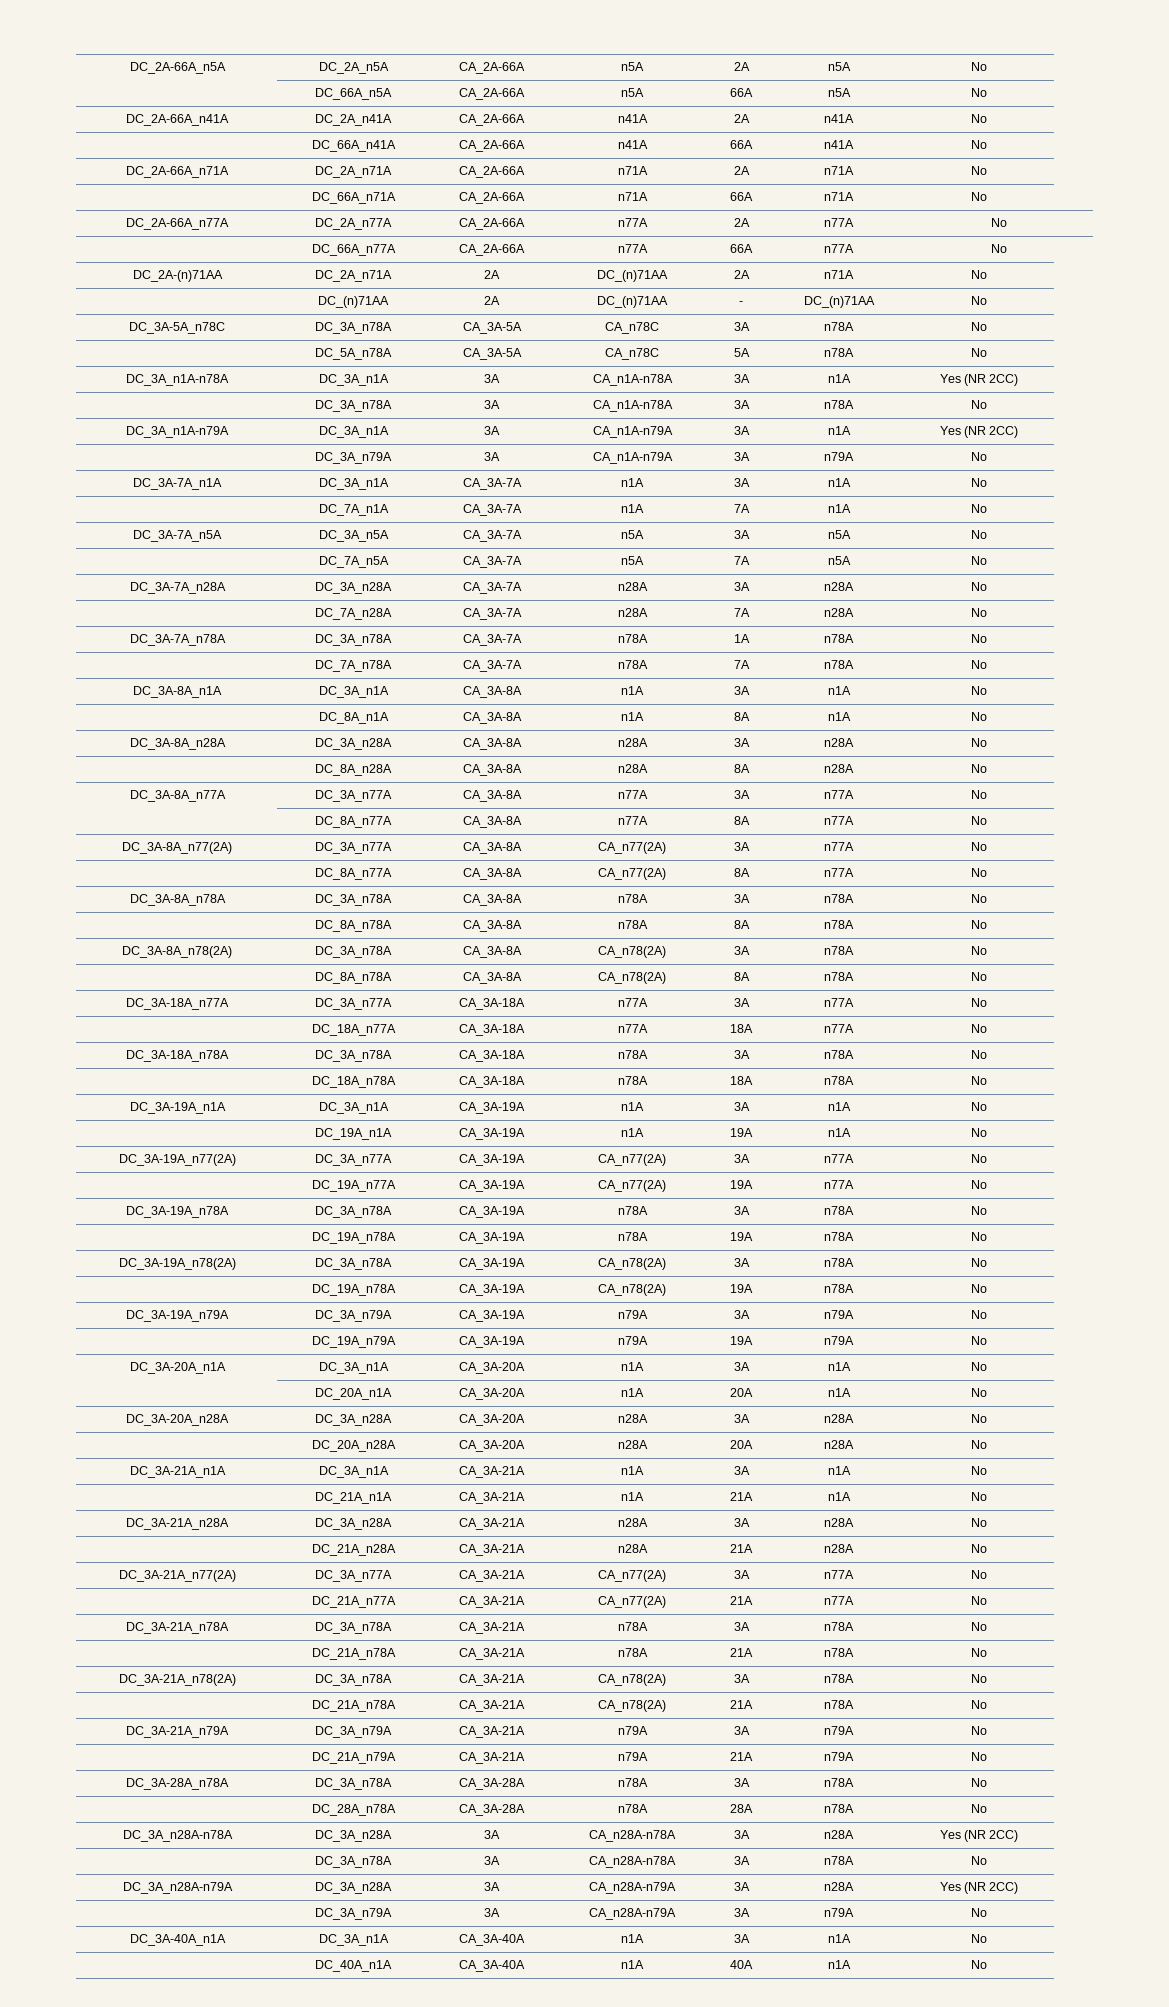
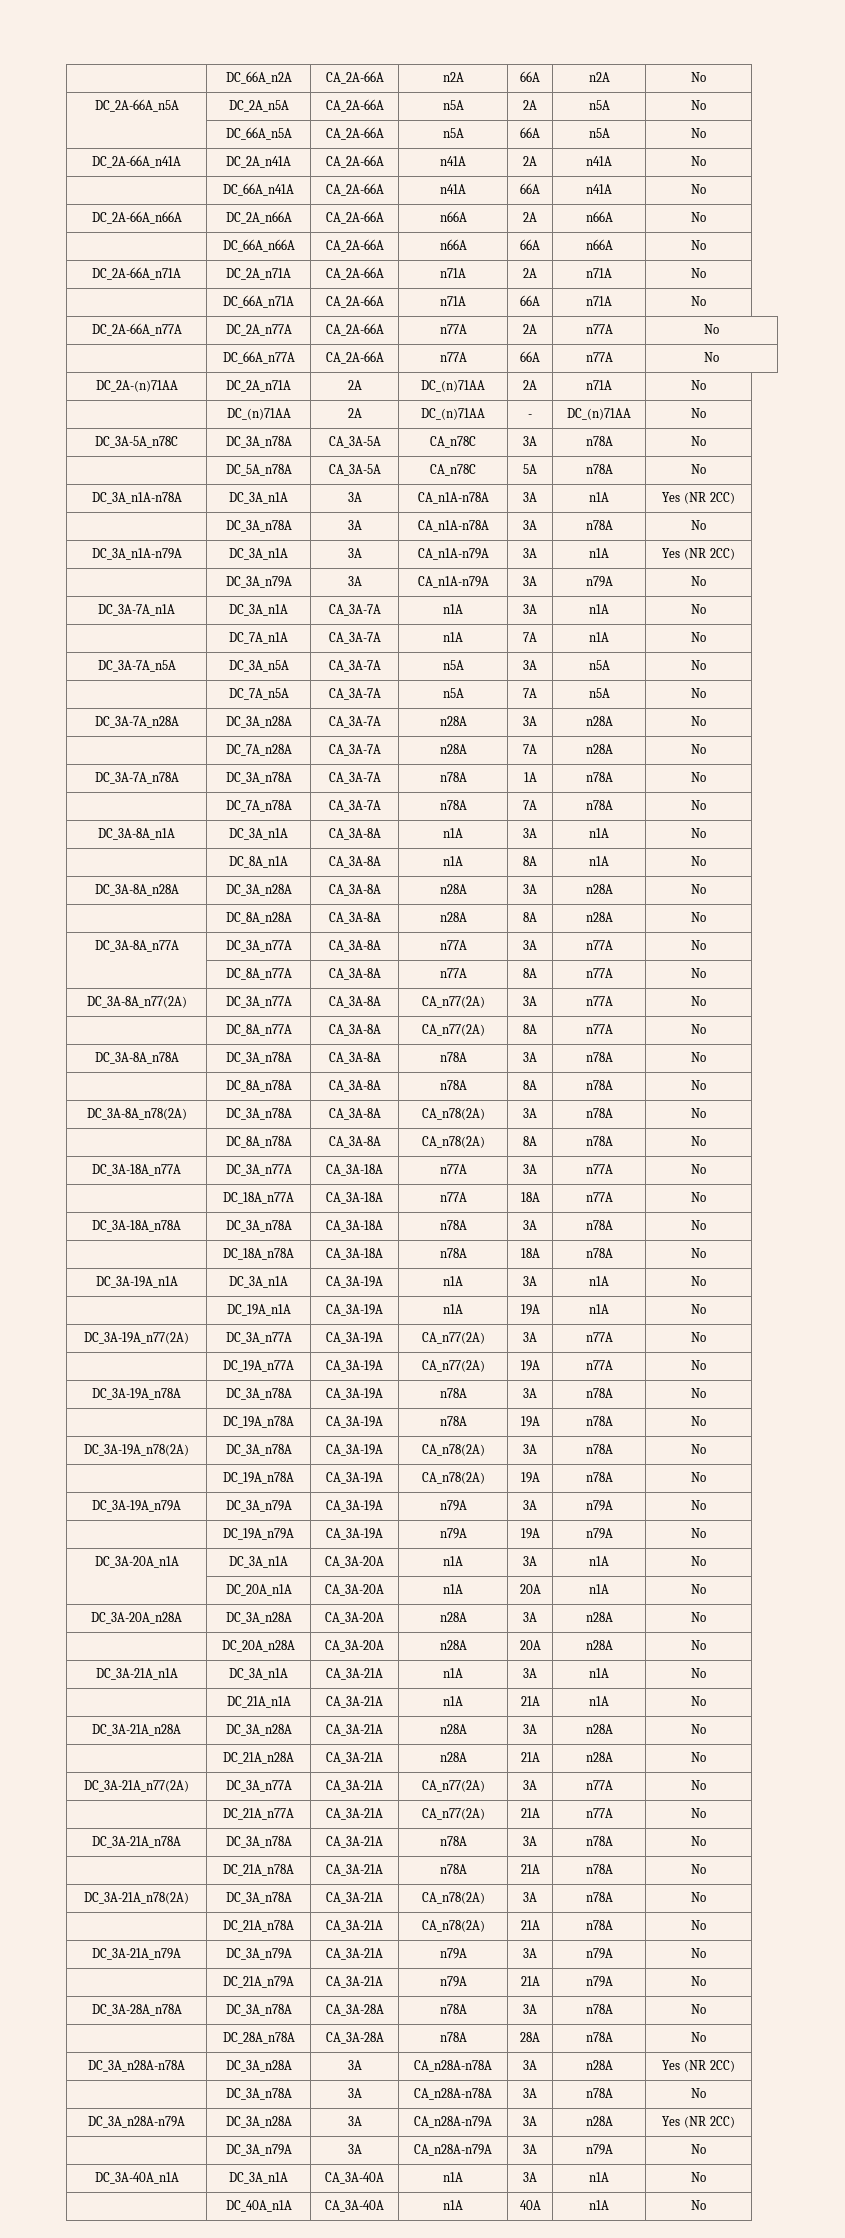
+ | DC_66A_n2A | CA_2A-66A | n2A | 66A | n2A | No
+ DC_2A-66A_n66A | DC_2A_n66A | CA_2A-66A | n66A | 2A | n66A | No
+ | DC_66A_n66A | CA_2A-66A | n66A | 66A | n66A | No

